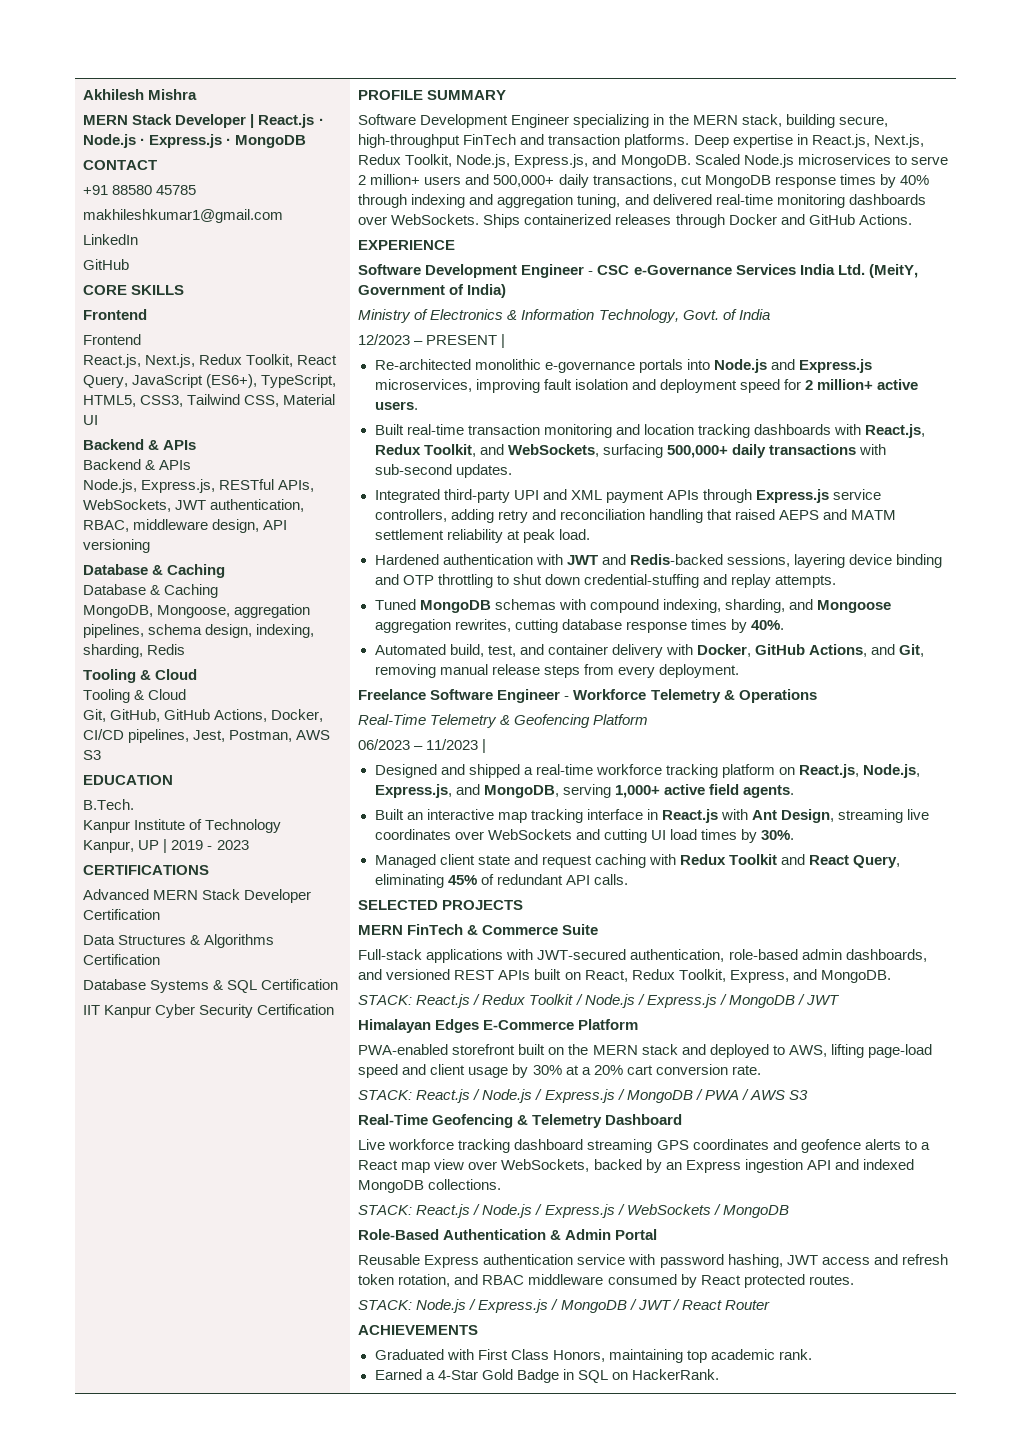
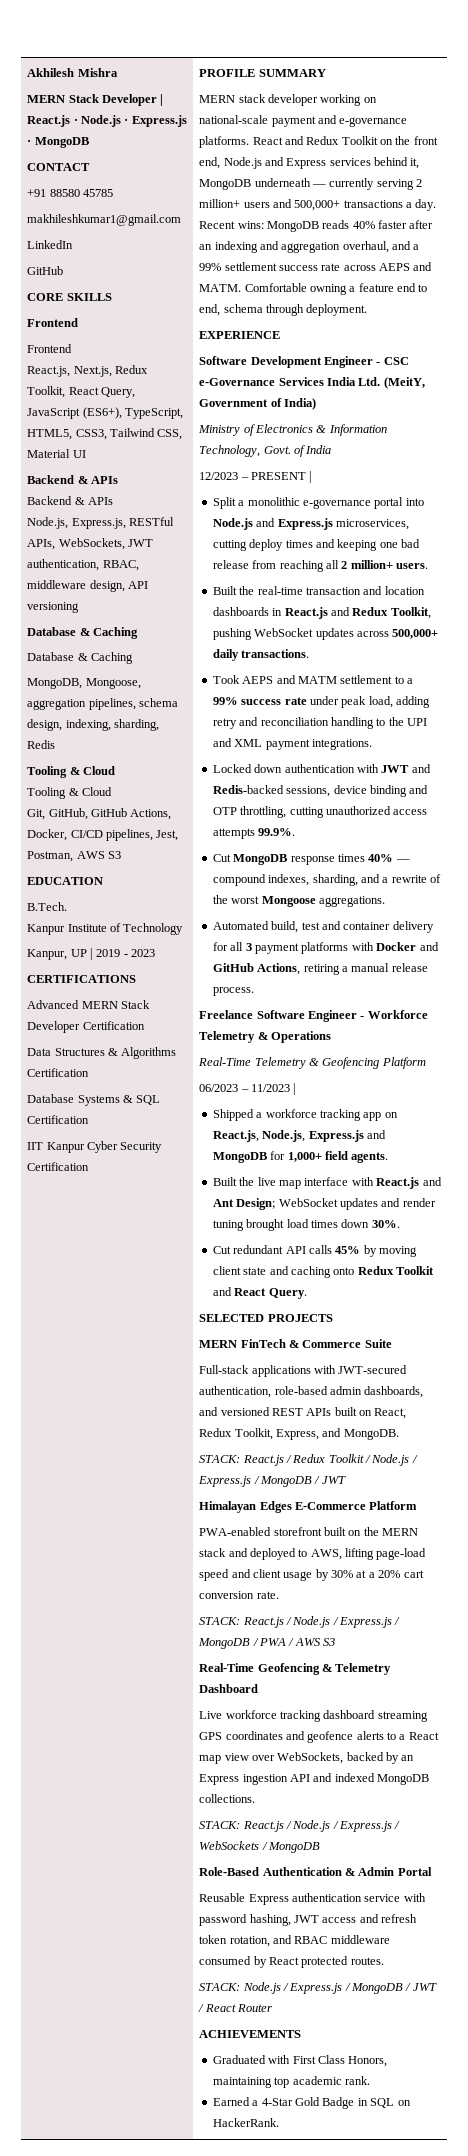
- Software Development Engineer specializing in the MERN stack, building secure, high-throughput FinTech and transaction platforms. Deep expertise in React.js, Next.js, Redux Toolkit, Node.js, Express.js, and MongoDB. Scaled Node.js microservices to serve 2 million+ users and 500,000+ daily transactions, cut MongoDB response times by 40% through indexing and aggregation tuning, and delivered real-time monitoring dashboards over WebSockets. Ships containerized releases through Docker and GitHub Actions.
+ MERN stack developer working on national-scale payment and e-governance platforms. React and Redux Toolkit on the front end, Node.js and Express services behind it, MongoDB underneath — currently serving 2 million+ users and 500,000+ transactions a day. Recent wins: MongoDB reads 40% faster after an indexing and aggregation overhaul, and a 99% settlement success rate across AEPS and MATM. Comfortable owning a feature end to end, schema through deployment.
- Re-architected monolithic e-governance portals into Node.js and Express.js microservices, improving fault isolation and deployment speed for 2 million+ active users.
+ Split a monolithic e-governance portal into Node.js and Express.js microservices, cutting deploy times and keeping one bad release from reaching all 2 million+ users.
- Built real-time transaction monitoring and location tracking dashboards with React.js, Redux Toolkit, and WebSockets, surfacing 500,000+ daily transactions with sub-second updates.
- Integrated third-party UPI and XML payment APIs through Express.js service controllers, adding retry and reconciliation handling that raised AEPS and MATM settlement reliability at peak load.
- Hardened authentication with JWT and Redis-backed sessions, layering device binding and OTP throttling to shut down credential-stuffing and replay attempts.
- Tuned MongoDB schemas with compound indexing, sharding, and Mongoose aggregation rewrites, cutting database response times by 40%.
+ Built the real-time transaction and location dashboards in React.js and Redux Toolkit, pushing WebSocket updates across 500,000+ daily transactions.
+ Took AEPS and MATM settlement to a 99% success rate under peak load, adding retry and reconciliation handling to the UPI and XML payment integrations.
+ Locked down authentication with JWT and Redis-backed sessions, device binding and OTP throttling, cutting unauthorized access attempts 99.9%.
+ Cut MongoDB response times 40% — compound indexes, sharding, and a rewrite of the worst Mongoose aggregations.
- Automated build, test, and container delivery with Docker, GitHub Actions, and Git, removing manual release steps from every deployment.
+ Automated build, test and container delivery for all 3 payment platforms with Docker and GitHub Actions, retiring a manual release process.
- Designed and shipped a real-time workforce tracking platform on React.js, Node.js, Express.js, and MongoDB, serving 1,000+ active field agents.
- Built an interactive map tracking interface in React.js with Ant Design, streaming live coordinates over WebSockets and cutting UI load times by 30%.
+ Shipped a workforce tracking app on React.js, Node.js, Express.js and MongoDB for 1,000+ field agents.
+ Built the live map interface with React.js and Ant Design; WebSocket updates and render tuning brought load times down 30%.
- Managed client state and request caching with Redux Toolkit and React Query, eliminating 45% of redundant API calls.
+ Cut redundant API calls 45% by moving client state and caching onto Redux Toolkit and React Query.

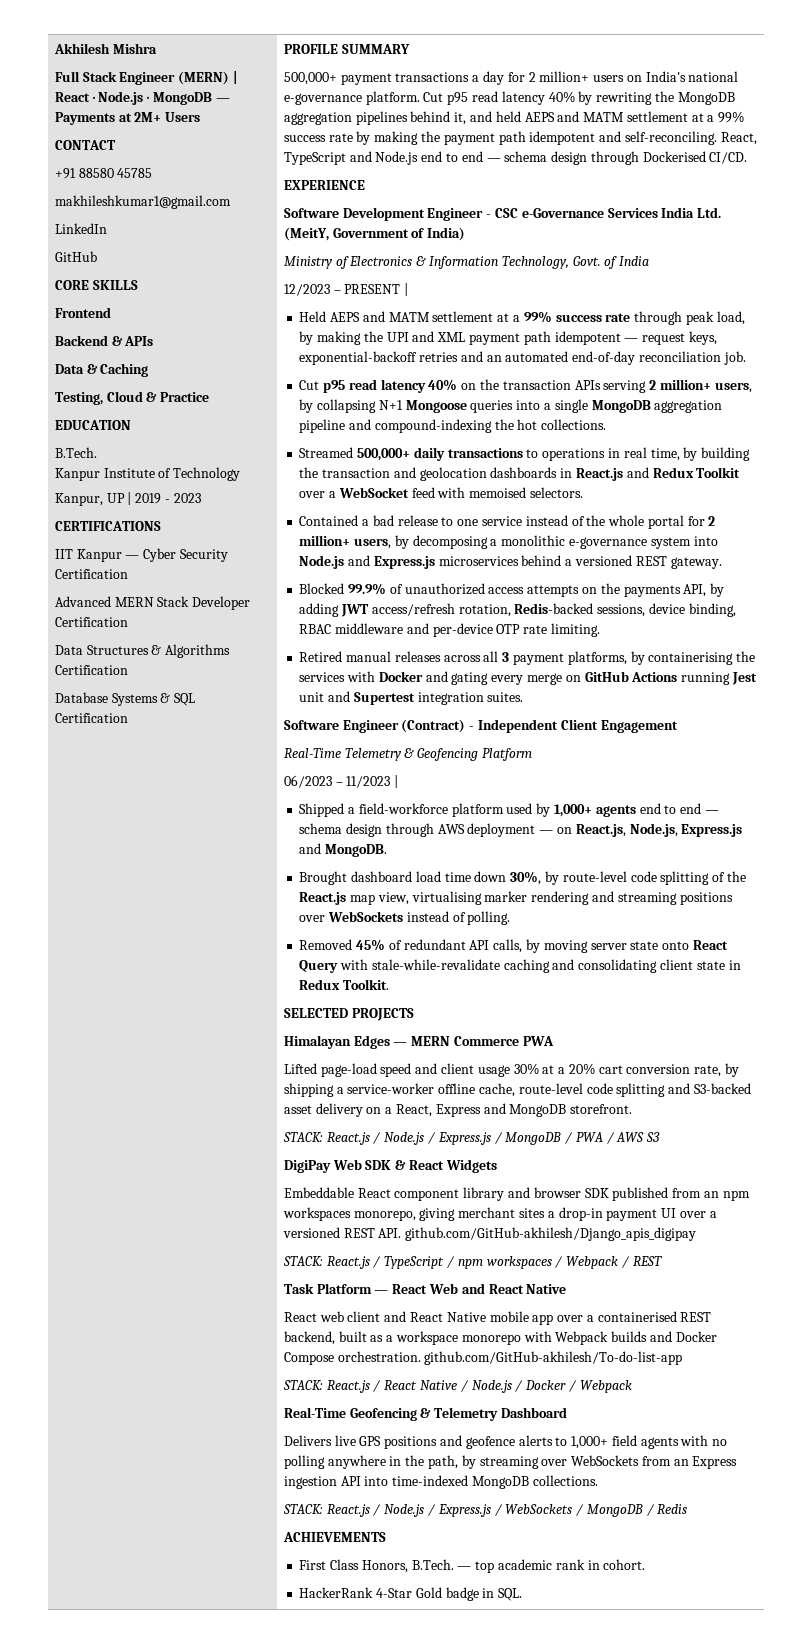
- MERN Stack Developer | React.js · Node.js · Express.js · MongoDB
+ Full Stack Engineer (MERN) | React · Node.js · MongoDB — Payments at 2M+ Users
  CORE SKILLS
  Frontend
- Frontend
- React.js, Next.js, Redux Toolkit, React Query, JavaScript (ES6+), TypeScript, HTML5, CSS3, Tailwind CSS, Material UI
  Backend & APIs
- Backend & APIs
- Node.js, Express.js, RESTful APIs, WebSockets, JWT authentication, RBAC, middleware design, API versioning
- Database & Caching
- Database & Caching
- MongoDB, Mongoose, aggregation pipelines, schema design, indexing, sharding, Redis
- Tooling & Cloud
- Tooling & Cloud
- Git, GitHub, GitHub Actions, Docker, CI/CD pipelines, Jest, Postman, AWS S3
+ Data & Caching
+ Testing, Cloud & Practice
+ IIT Kanpur — Cyber Security Certification
- IIT Kanpur Cyber Security Certification | PROFILE SUMMARY
- MERN stack developer working on national-scale payment and e-governance platforms. React and Redux Toolkit on the front end, Node.js and Express services behind it, MongoDB underneath — currently serving 2 million+ users and 500,000+ transactions a day. Recent wins: MongoDB reads 40% faster after an indexing and aggregation overhaul, and a 99% settlement success rate across AEPS and MATM. Comfortable owning a feature end to end, schema through deployment.
+ PROFILE SUMMARY
+ 500,000+ payment transactions a day for 2 million+ users on India's national e-governance platform. Cut p95 read latency 40% by rewriting the MongoDB aggregation pipelines behind it, and held AEPS and MATM settlement at a 99% success rate by making the payment path idempotent and self-reconciling. React, TypeScript and Node.js end to end — schema design through Dockerised CI/CD.
- Split a monolithic e-governance portal into Node.js and Express.js microservices, cutting deploy times and keeping one bad release from reaching all 2 million+ users.
- Built the real-time transaction and location dashboards in React.js and Redux Toolkit, pushing WebSocket updates across 500,000+ daily transactions.
- Took AEPS and MATM settlement to a 99% success rate under peak load, adding retry and reconciliation handling to the UPI and XML payment integrations.
- Locked down authentication with JWT and Redis-backed sessions, device binding and OTP throttling, cutting unauthorized access attempts 99.9%.
- Cut MongoDB response times 40% — compound indexes, sharding, and a rewrite of the worst Mongoose aggregations.
- Automated build, test and container delivery for all 3 payment platforms with Docker and GitHub Actions, retiring a manual release process.
- Freelance Software Engineer - Workforce Telemetry & Operations
+ Held AEPS and MATM settlement at a 99% success rate through peak load, by making the UPI and XML payment path idempotent — request keys, exponential-backoff retries and an automated end-of-day reconciliation job.
+ Cut p95 read latency 40% on the transaction APIs serving 2 million+ users, by collapsing N+1 Mongoose queries into a single MongoDB aggregation pipeline and compound-indexing the hot collections.
+ Streamed 500,000+ daily transactions to operations in real time, by building the transaction and geolocation dashboards in React.js and Redux Toolkit over a WebSocket feed with memoised selectors.
+ Contained a bad release to one service instead of the whole portal for 2 million+ users, by decomposing a monolithic e-governance system into Node.js and Express.js microservices behind a versioned REST gateway.
+ Blocked 99.9% of unauthorized access attempts on the payments API, by adding JWT access/refresh rotation, Redis-backed sessions, device binding, RBAC middleware and per-device OTP rate limiting.
+ Retired manual releases across all 3 payment platforms, by containerising the services with Docker and gating every merge on GitHub Actions running Jest unit and Supertest integration suites.
+ Software Engineer (Contract) - Independent Client Engagement
- Shipped a workforce tracking app on React.js, Node.js, Express.js and MongoDB for 1,000+ field agents.
- Built the live map interface with React.js and Ant Design; WebSocket updates and render tuning brought load times down 30%.
- Cut redundant API calls 45% by moving client state and caching onto Redux Toolkit and React Query.
+ Shipped a field-workforce platform used by 1,000+ agents end to end — schema design through AWS deployment — on React.js, Node.js, Express.js and MongoDB.
+ Brought dashboard load time down 30%, by route-level code splitting of the React.js map view, virtualising marker rendering and streaming positions over WebSockets instead of polling.
+ Removed 45% of redundant API calls, by moving server state onto React Query with stale-while-revalidate caching and consolidating client state in Redux Toolkit.
  SELECTED PROJECTS
- MERN FinTech & Commerce Suite
- Full-stack applications with JWT-secured authentication, role-based admin dashboards, and versioned REST APIs built on React, Redux Toolkit, Express, and MongoDB.
- STACK: React.js / Redux Toolkit / Node.js / Express.js / MongoDB / JWT
- Himalayan Edges E-Commerce Platform
- PWA-enabled storefront built on the MERN stack and deployed to AWS, lifting page-load speed and client usage by 30% at a 20% cart conversion rate.
+ Himalayan Edges — MERN Commerce PWA
+ Lifted page-load speed and client usage 30% at a 20% cart conversion rate, by shipping a service-worker offline cache, route-level code splitting and S3-backed asset delivery on a React, Express and MongoDB storefront.
+ DigiPay Web SDK & React Widgets
+ Embeddable React component library and browser SDK published from an npm workspaces monorepo, giving merchant sites a drop-in payment UI over a versioned REST API. github.com/GitHub-akhilesh/Django_apis_digipay
+ STACK: React.js / TypeScript / npm workspaces / Webpack / REST
+ Task Platform — React Web and React Native
+ React web client and React Native mobile app over a containerised REST backend, built as a workspace monorepo with Webpack builds and Docker Compose orchestration. github.com/GitHub-akhilesh/To-do-list-app
+ STACK: React.js / React Native / Node.js / Docker / Webpack
- Live workforce tracking dashboard streaming GPS coordinates and geofence alerts to a React map view over WebSockets, backed by an Express ingestion API and indexed MongoDB collections.
+ Delivers live GPS positions and geofence alerts to 1,000+ field agents with no polling anywhere in the path, by streaming over WebSockets from an Express ingestion API into time-indexed MongoDB collections.
- STACK: React.js / Node.js / Express.js / WebSockets / MongoDB
- Role-Based Authentication & Admin Portal
- Reusable Express authentication service with password hashing, JWT access and refresh token rotation, and RBAC middleware consumed by React protected routes.
- STACK: Node.js / Express.js / MongoDB / JWT / React Router
+ STACK: React.js / Node.js / Express.js / WebSockets / MongoDB / Redis
- Graduated with First Class Honors, maintaining top academic rank.
- Earned a 4-Star Gold Badge in SQL on HackerRank.
+ First Class Honors, B.Tech. — top academic rank in cohort.
+ HackerRank 4-Star Gold badge in SQL.

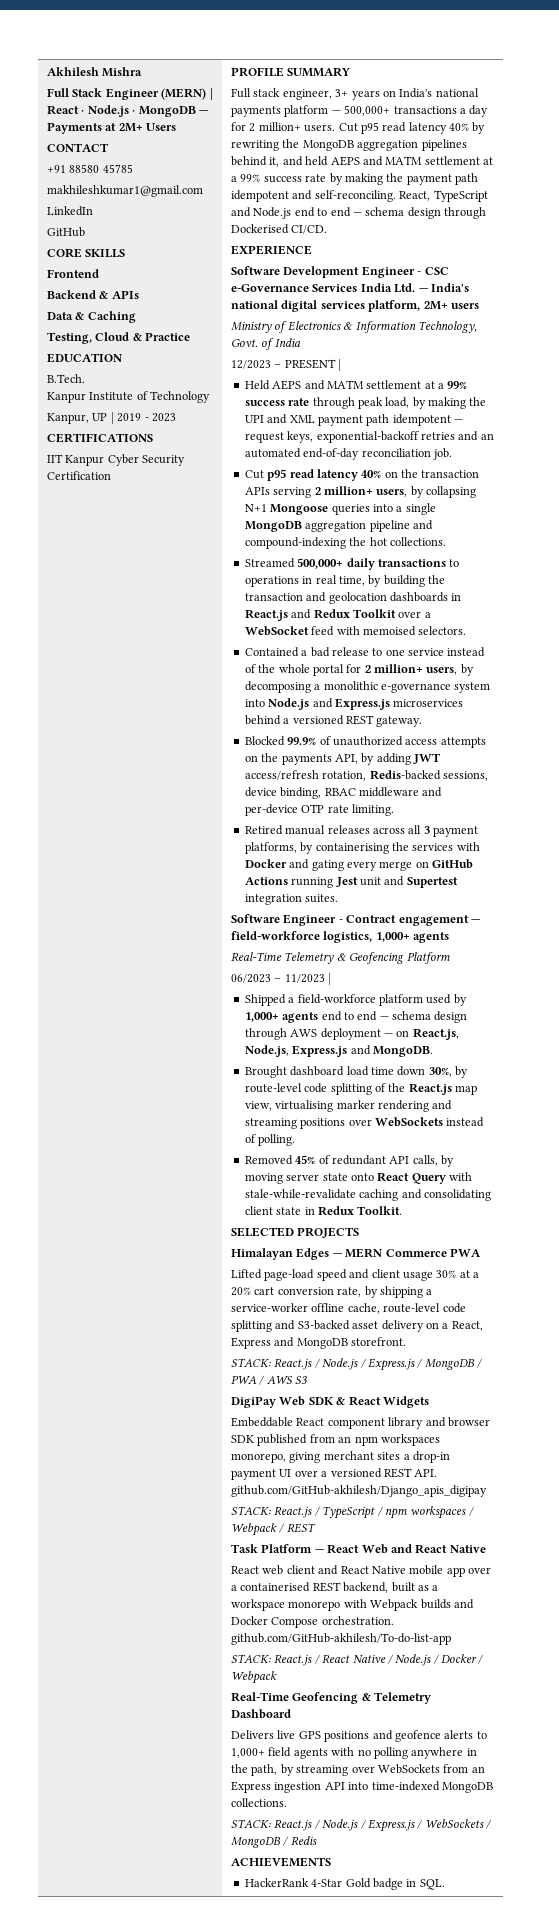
- IIT Kanpur — Cyber Security Certification
+ IIT Kanpur Cyber Security Certification
- Advanced MERN Stack Developer Certification
- Data Structures & Algorithms Certification
- Database Systems & SQL Certification | PROFILE SUMMARY
- 500,000+ payment transactions a day for 2 million+ users on India's national e-governance platform.
+ PROFILE SUMMARY
+ Full stack engineer, 3+ years on India's national payments platform — 500,000+ transactions a day for 2 million+ users.
- Software Development Engineer - CSC e-Governance Services India Ltd. (MeitY, Government of India)
+ Software Development Engineer - CSC e-Governance Services India Ltd. — India's national digital services platform, 2M+ users
- Software Engineer (Contract) - Independent Client Engagement
+ Software Engineer - Contract engagement — field-workforce logistics, 1,000+ agents
- First Class Honors, B.Tech. — top academic rank in cohort.

